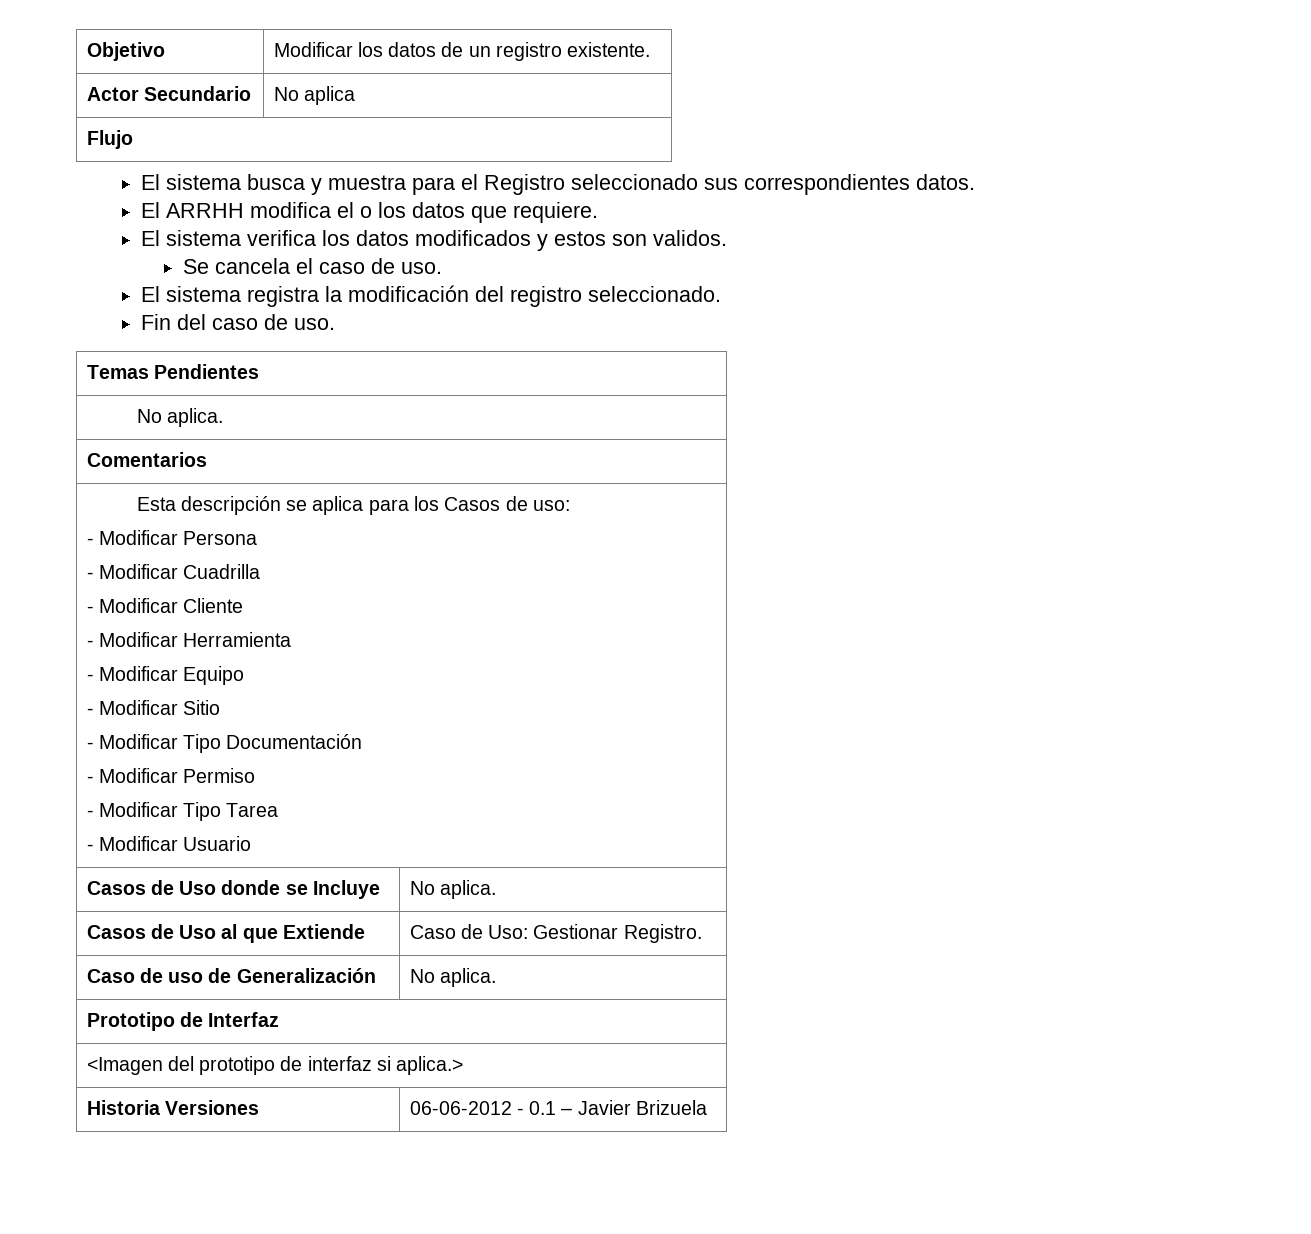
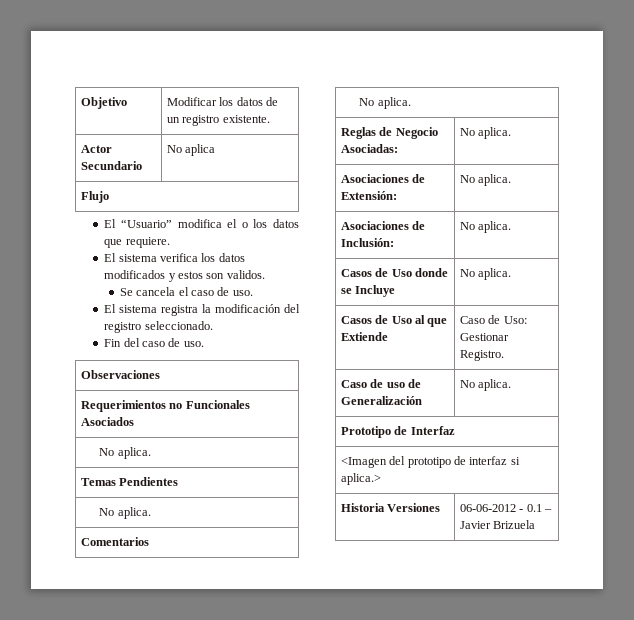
- El sistema busca y muestra para el Registro seleccionado sus correspondientes datos.
- El ARRHH modifica el o los datos que requiere.
+ El “Usuario” modifica el o los datos que requiere.
+ Observaciones
+ Requerimientos no Funcionales Asociados
+ No aplica.
  Comentarios
- Esta descripción se aplica para los Casos de uso:
- - Modificar Persona
- - Modificar Cuadrilla
- - Modificar Cliente
- - Modificar Herramienta
- - Modificar Equipo
- - Modificar Sitio
- - Modificar Tipo Documentación
- - Modificar Permiso
- - Modificar Tipo Tarea
- - Modificar Usuario
+ No aplica.
+ Reglas de Negocio Asociadas: | No aplica.
+ Asociaciones de Extensión: | No aplica.
+ Asociaciones de Inclusión: | No aplica.

